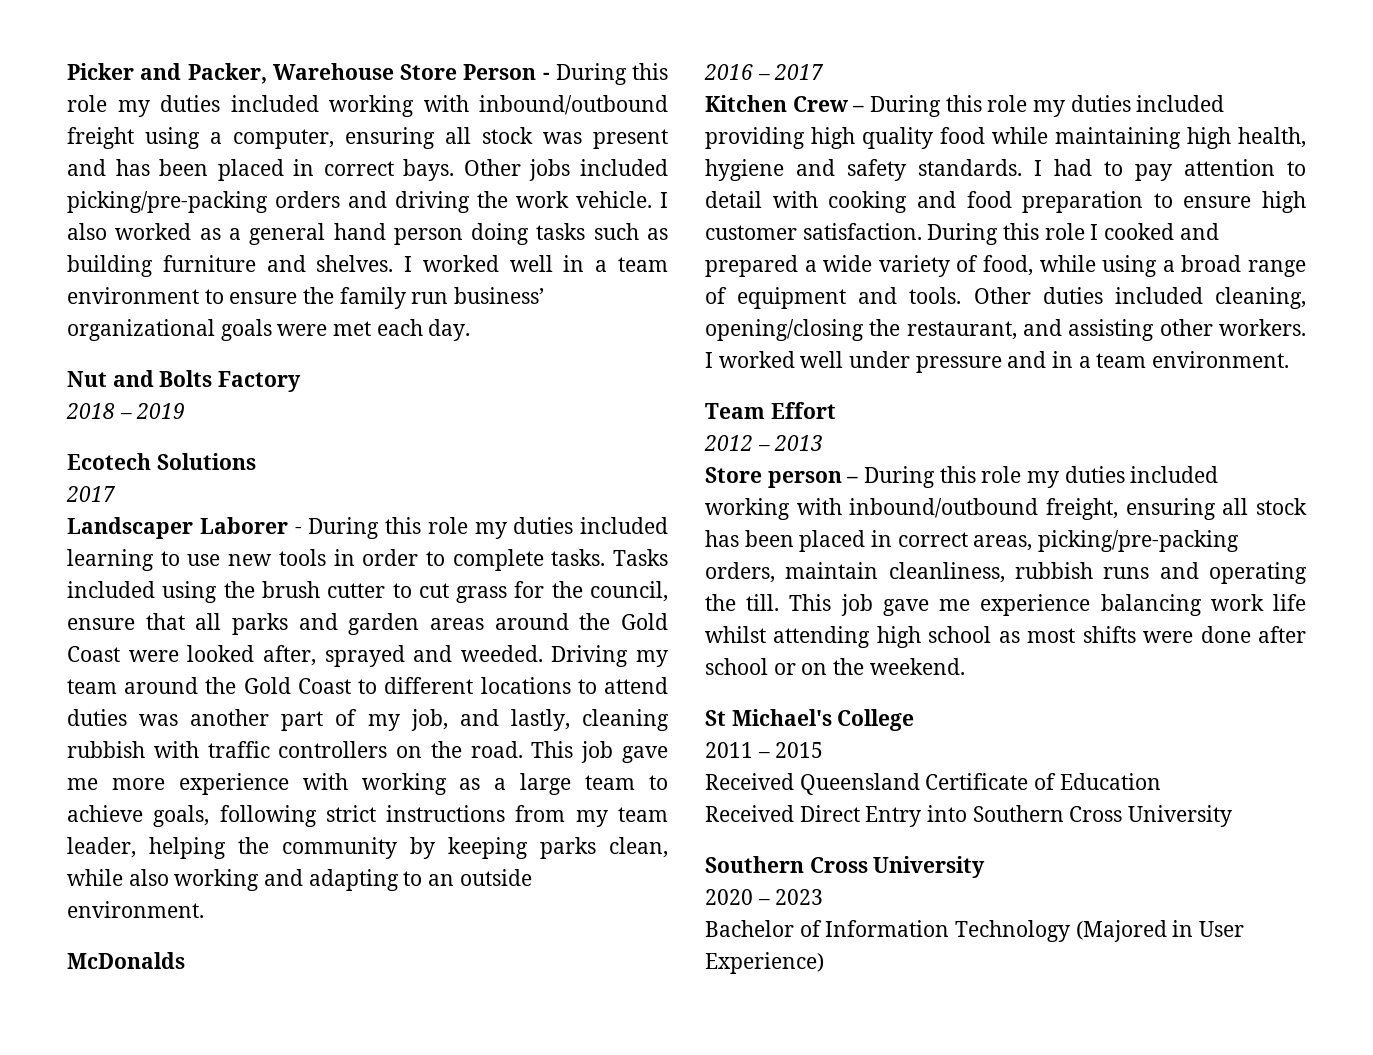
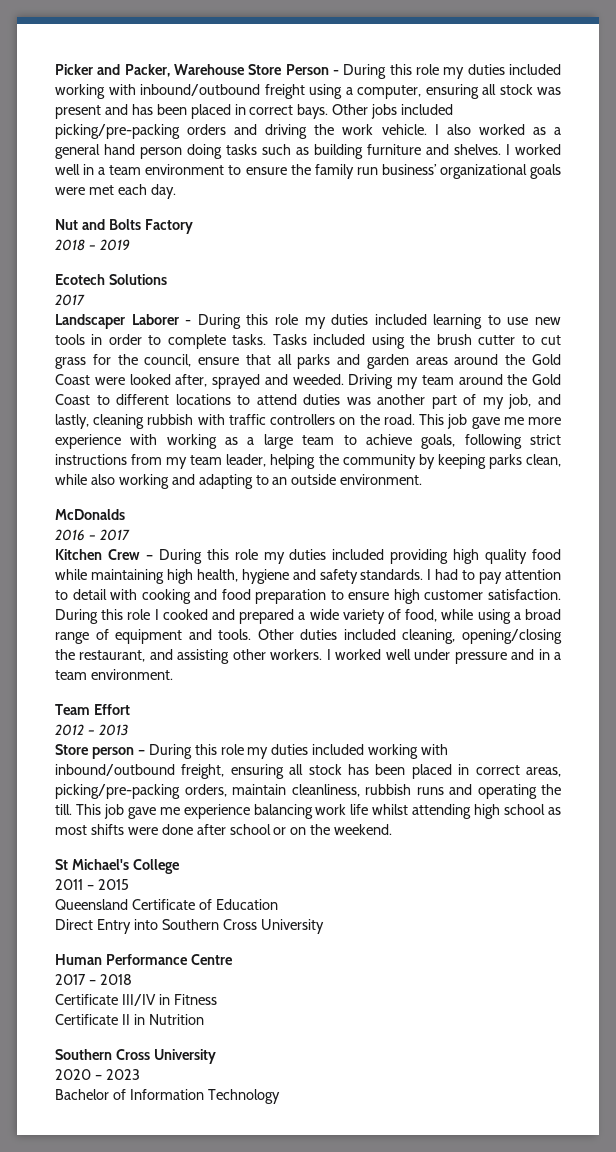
- Received Queensland Certificate of Education
+ Queensland Certificate of Education
- Received Direct Entry into Southern Cross University
+ Direct Entry into Southern Cross University
+ Human Performance Centre
+ 2017 – 2018
+ Certificate III/IV in Fitness
+ Certificate II in Nutrition
- Bachelor of Information Technology (Majored in User Experience)
+ Bachelor of Information Technology

